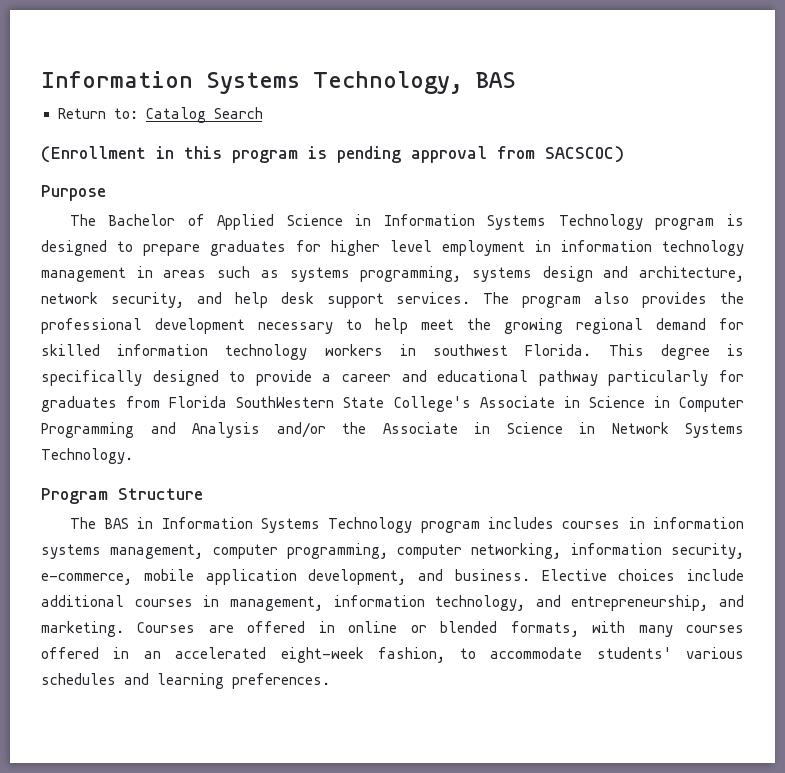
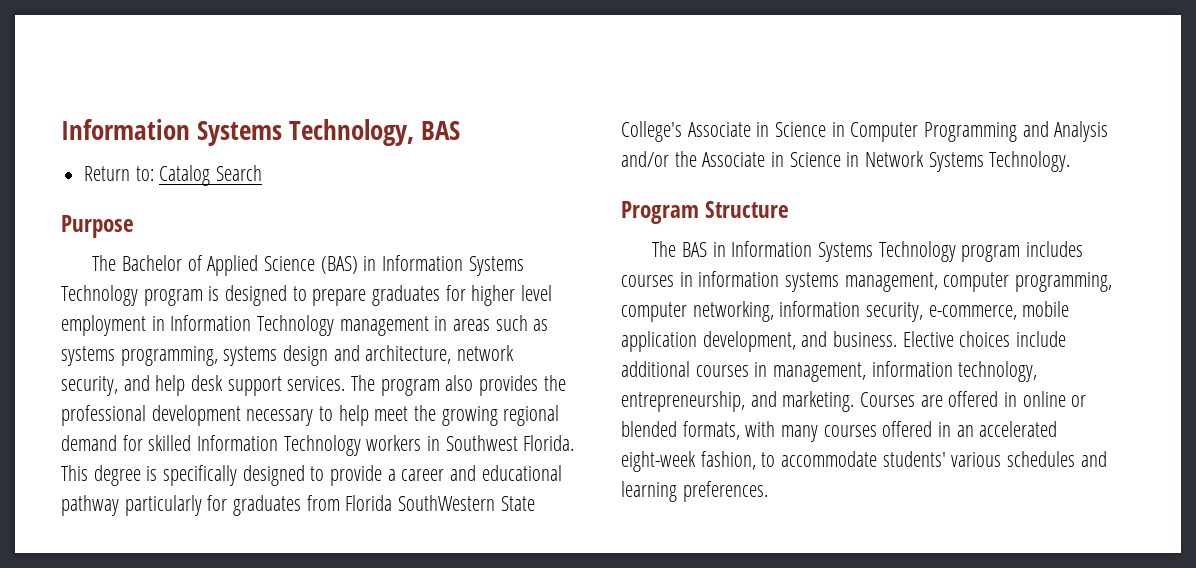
- (Enrollment in this program is pending approval from SACSCOC)
- The Bachelor of Applied Science in Information Systems Technology program is designed to prepare graduates for higher level employment in information technology management in areas such as systems programming, systems design and architecture, network security, and help desk support services.
+ The Bachelor of Applied Science (BAS) in Information Systems Technology program is designed to prepare graduates for higher level employment in Information Technology management in areas such as systems programming, systems design and architecture, network security, and help desk support services.
- The program also provides the professional development necessary to help meet the growing regional demand for skilled information technology workers in southwest Florida.
+ The program also provides the professional development necessary to help meet the growing regional demand for skilled Information Technology workers in Southwest Florida.
- Elective choices include additional courses in management, information technology, and entrepreneurship, and marketing.
+ Elective choices include additional courses in management, information technology, entrepreneurship, and marketing.

